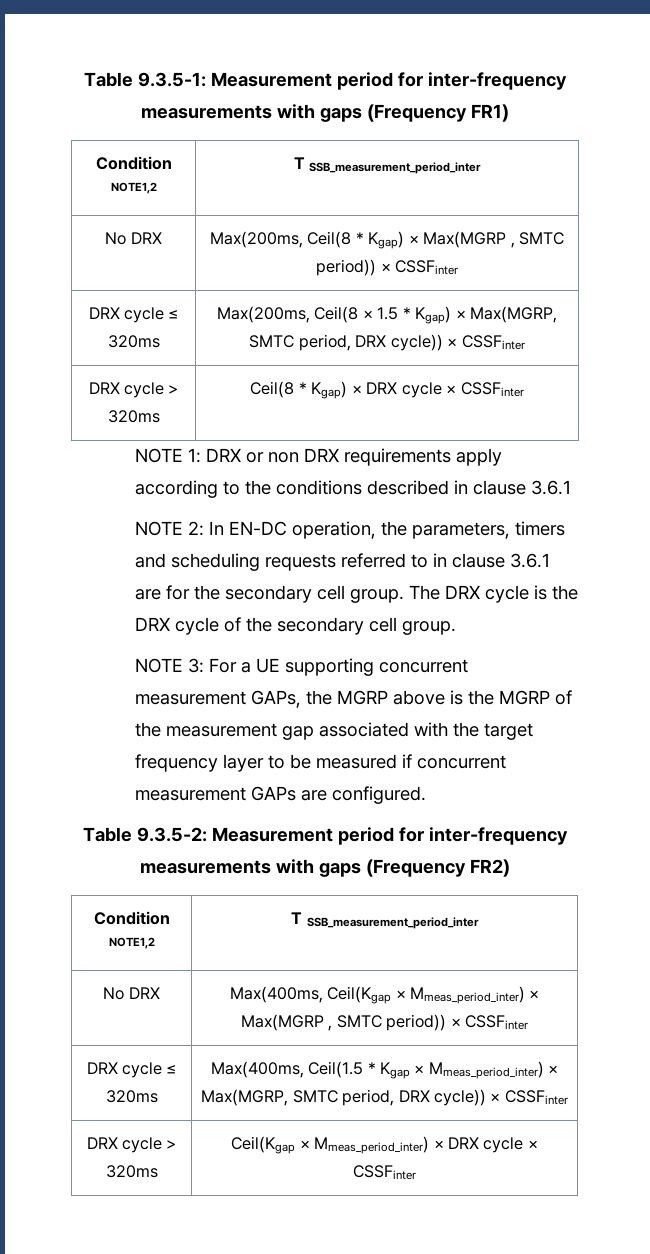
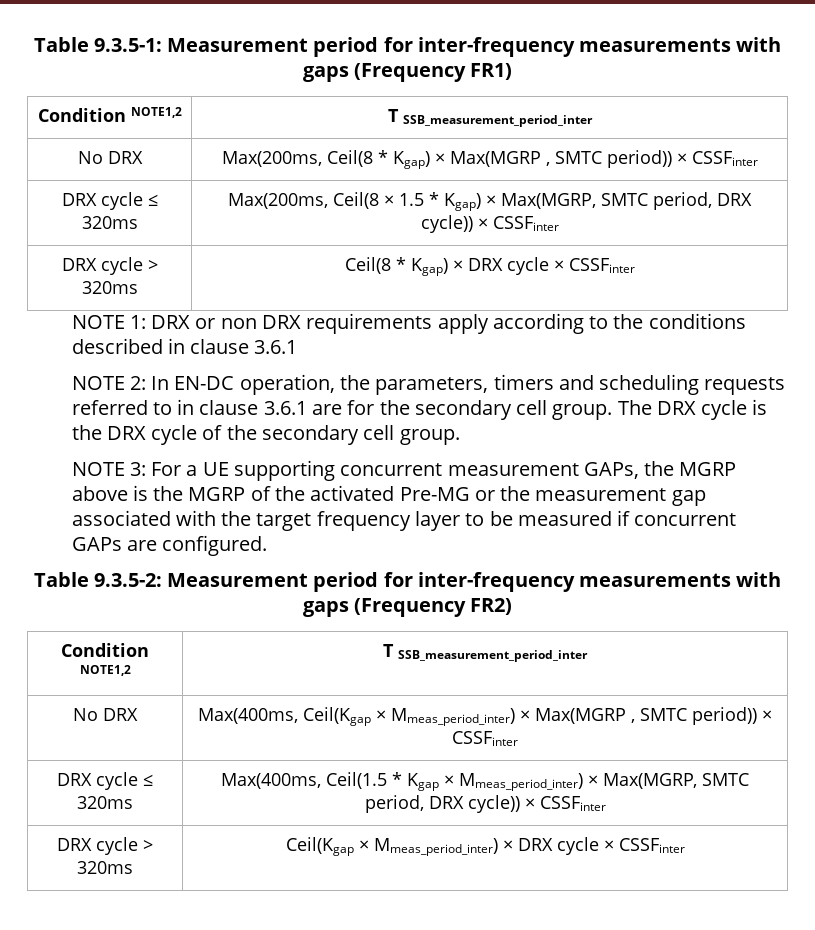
- NOTE 3: For a UE supporting concurrent measurement GAPs, the MGRP above is the MGRP of the measurement gap associated with the target frequency layer to be measured if concurrent measurement GAPs are configured.
+ NOTE 3: For a UE supporting concurrent measurement GAPs, the MGRP above is the MGRP of the activated Pre-MG or the measurement gap associated with the target frequency layer to be measured if concurrent GAPs are configured.

